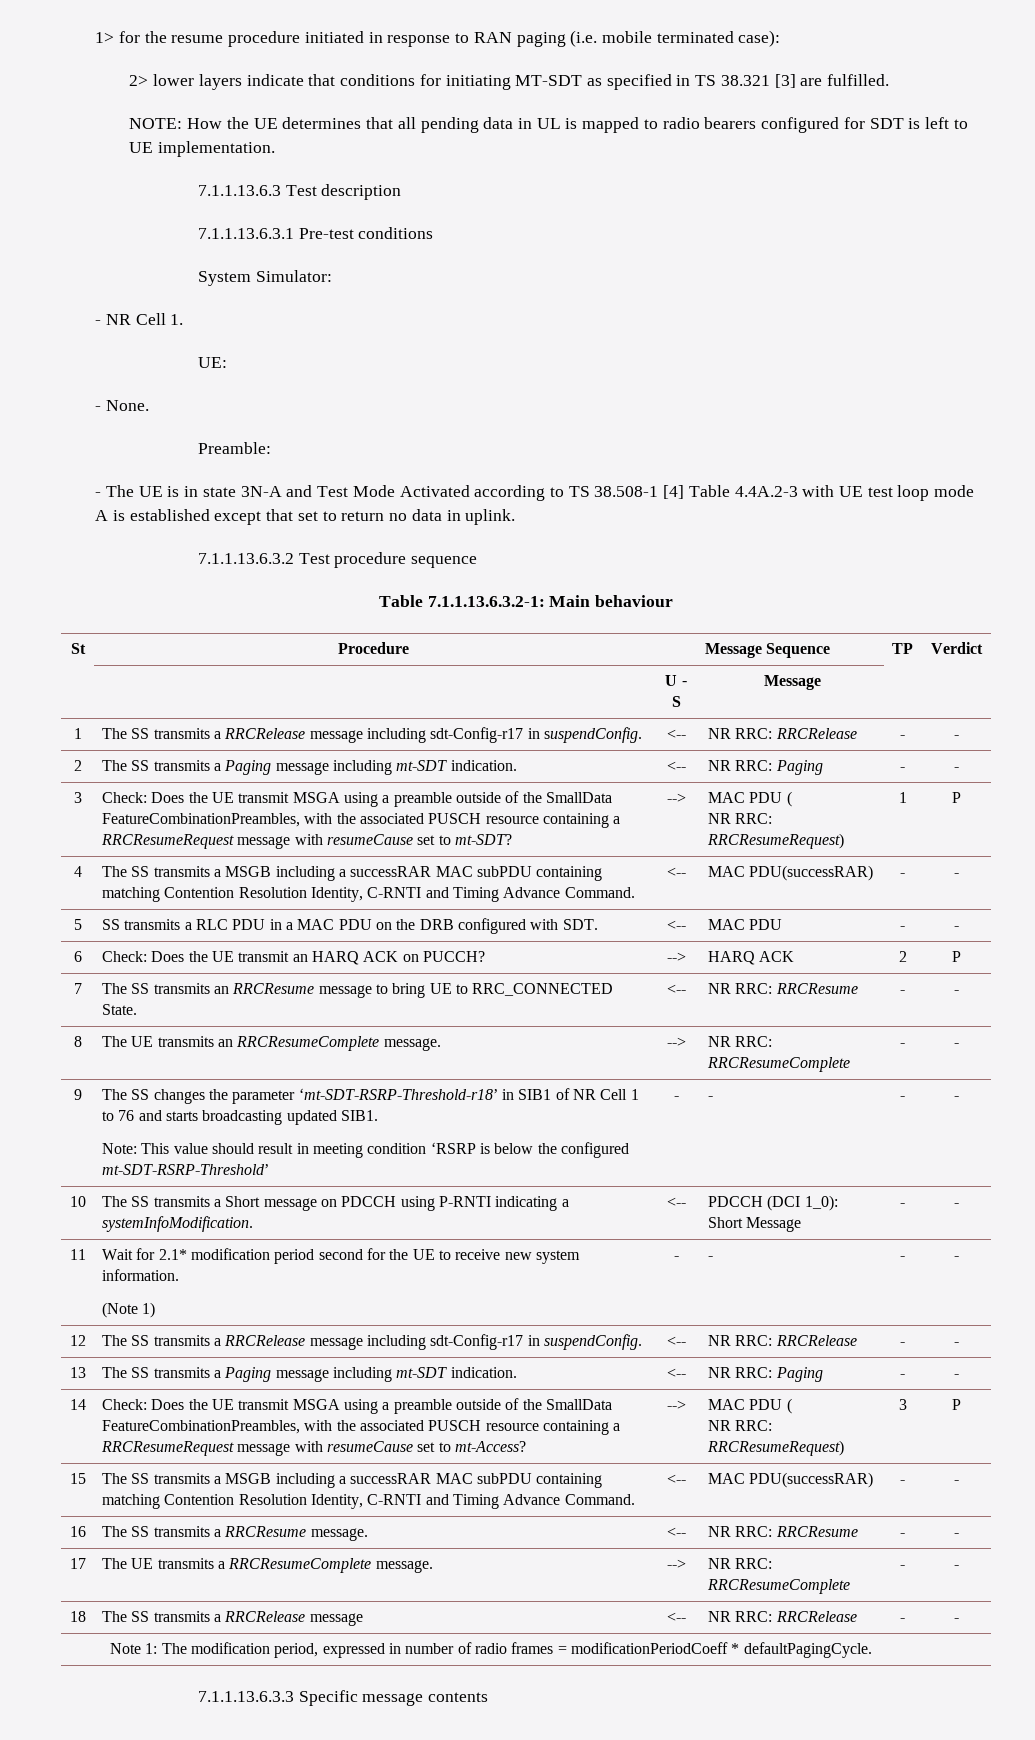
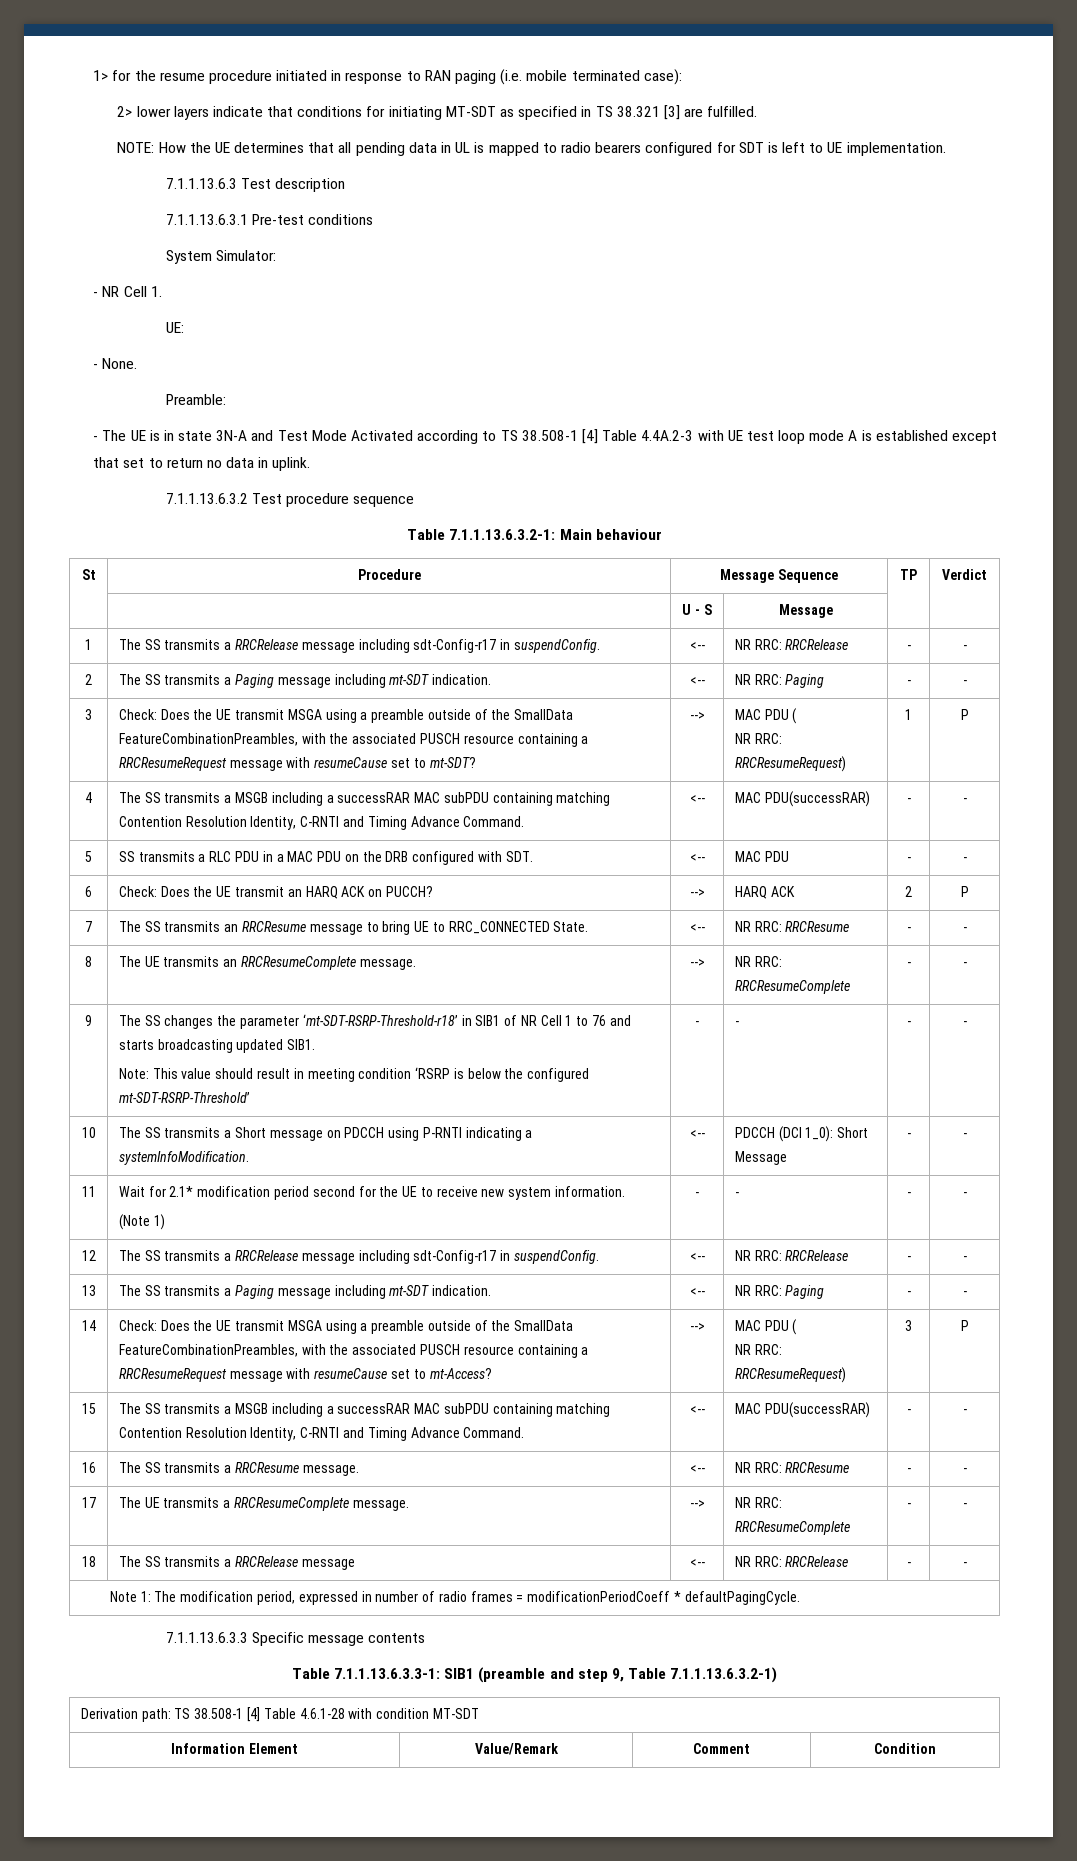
+ Table 7.1.1.13.6.3.3-1: SIB1 (preamble and step 9, Table 7.1.1.13.6.3.2-1)
+ Derivation path: TS 38.508-1 [4] Table 4.6.1-28 with condition MT-SDT
+ Information Element | Value/Remark | Comment | Condition

